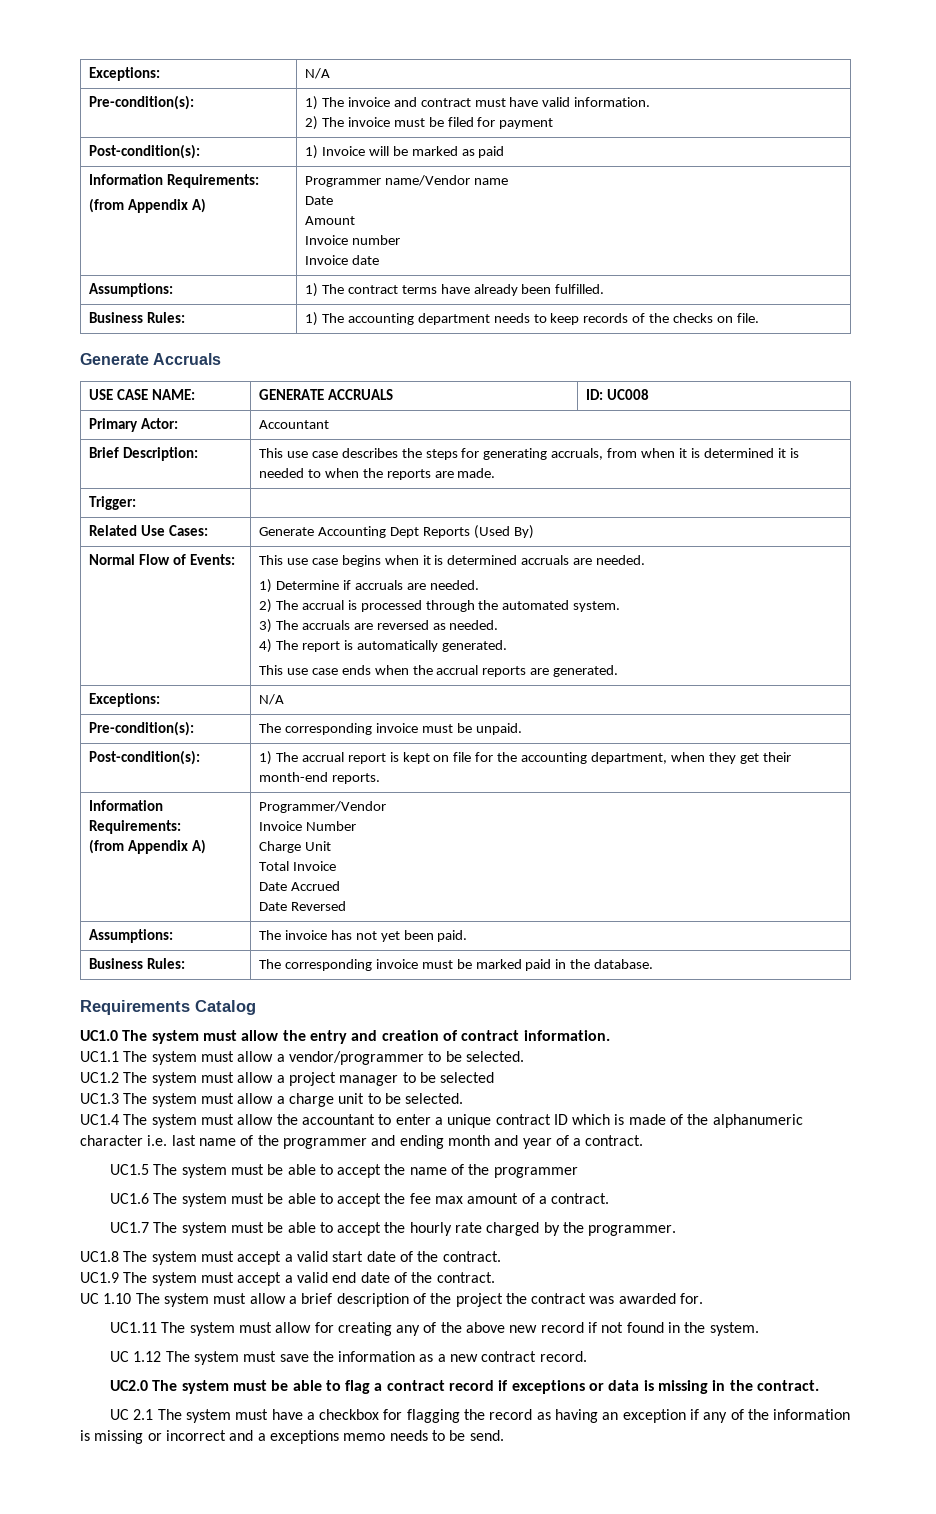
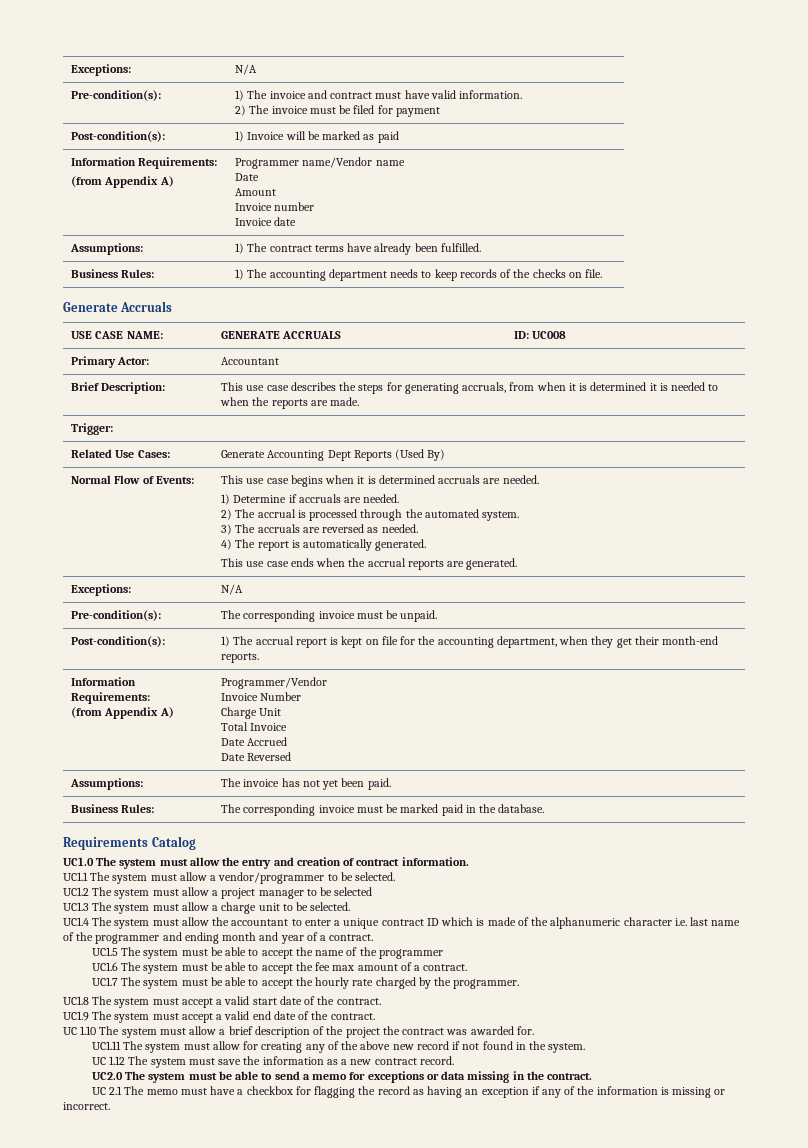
- UC2.0 The system must be able to flag a contract record if exceptions or data is missing in the contract.
+ UC2.0 The system must be able to send a memo for exceptions or data missing in the contract.
- UC 2.1 The system must have a checkbox for flagging the record as having an exception if any of the information is missing or incorrect and a exceptions memo needs to be send.
+ UC 2.1 The memo must have a checkbox for flagging the record as having an exception if any of the information is missing or incorrect.

